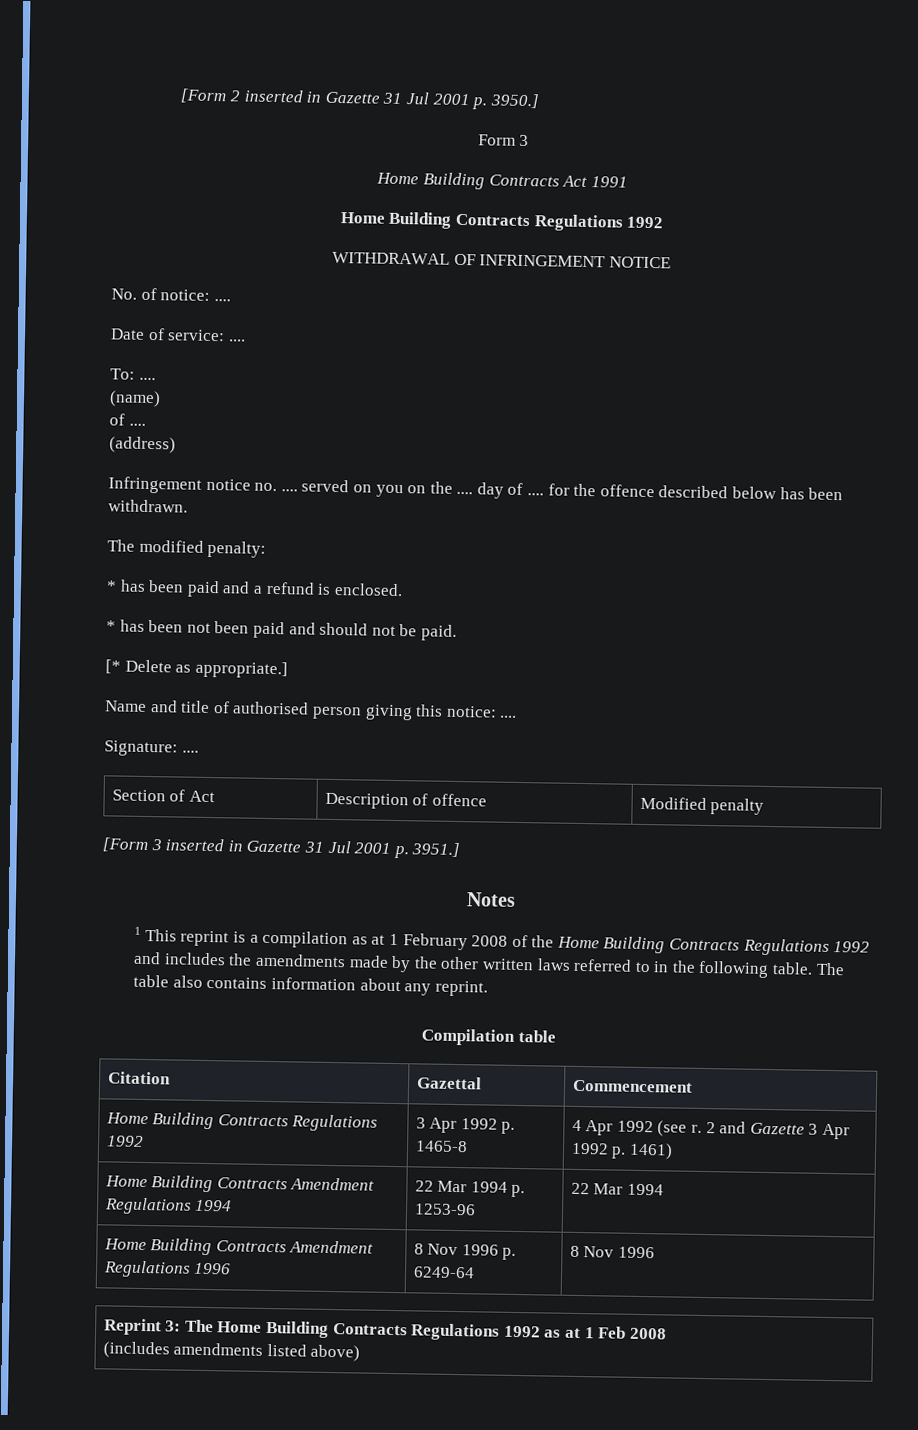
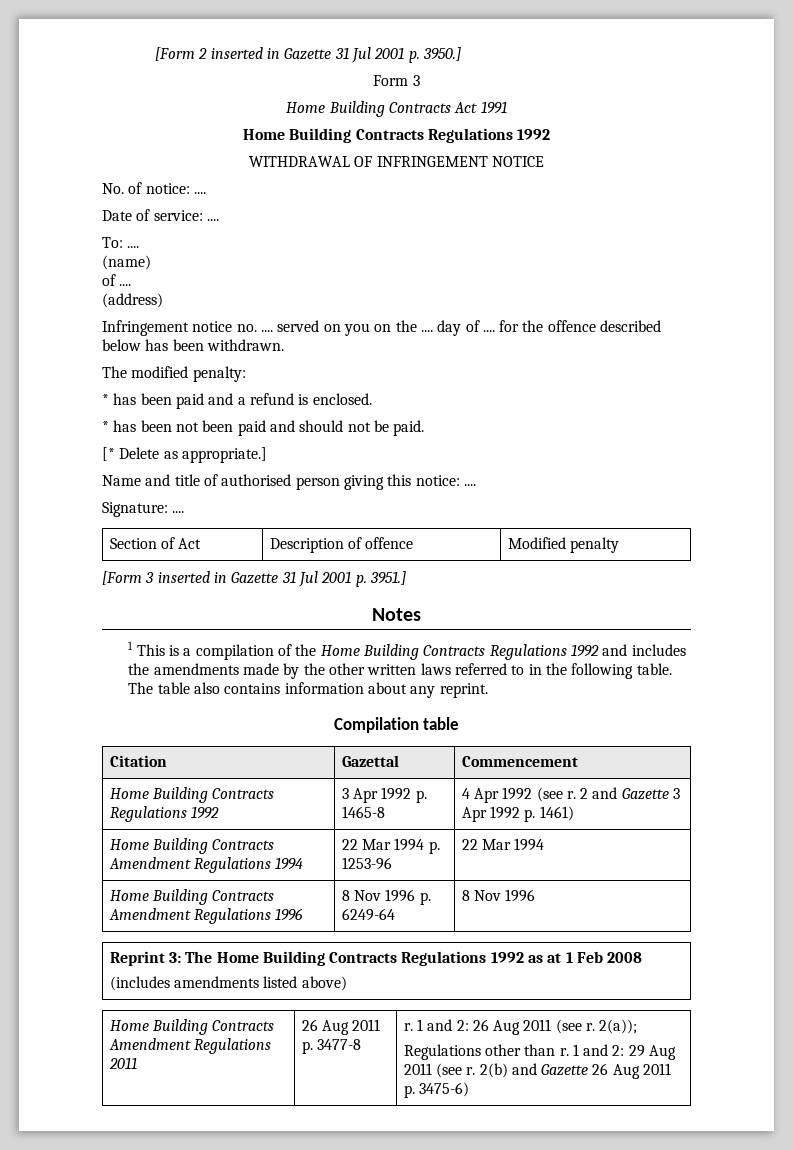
- 1 This reprint is a compilation as at 1 February 2008 of the Home Building Contracts Regulations 1992 and includes the amendments made by the other written laws referred to in the following table.
+ 1 This is a compilation of the Home Building Contracts Regulations 1992 and includes the amendments made by the other written laws referred to in the following table.
+ Home Building Contracts Amendment Regulations 2011 | 26 Aug 2011 p. 3477-8 | r. 1 and 2: 26 Aug 2011 (see r. 2(a));
+ Regulations other than r. 1 and 2: 29 Aug 2011 (see r. 2(b) and Gazette 26 Aug 2011 p. 3475-6)

